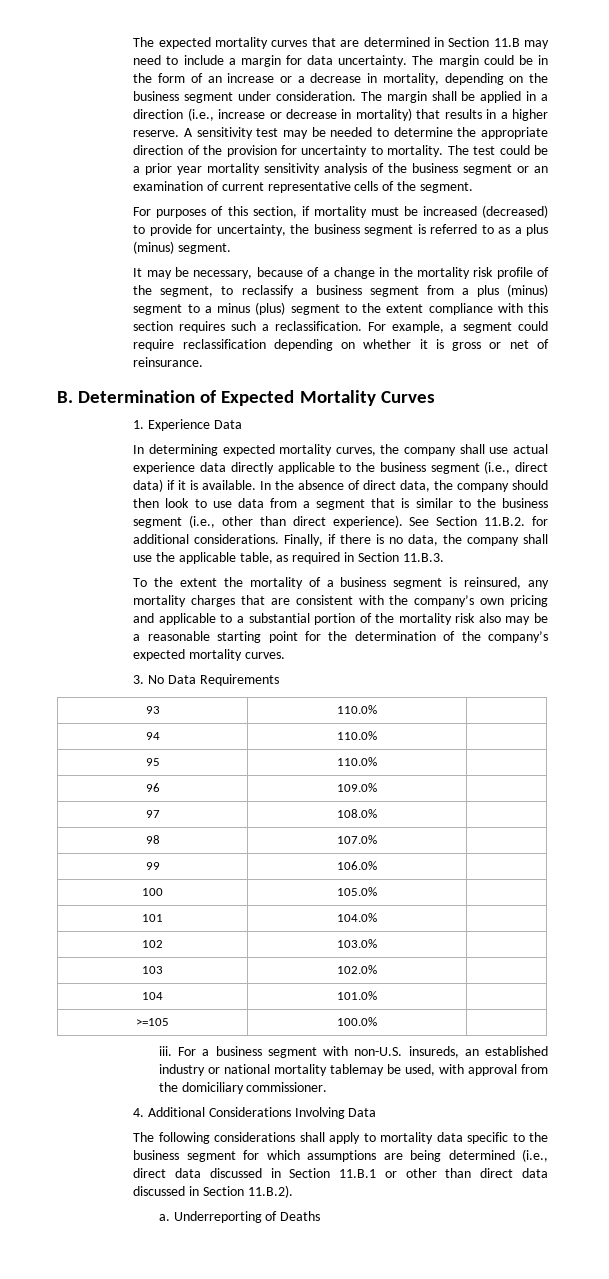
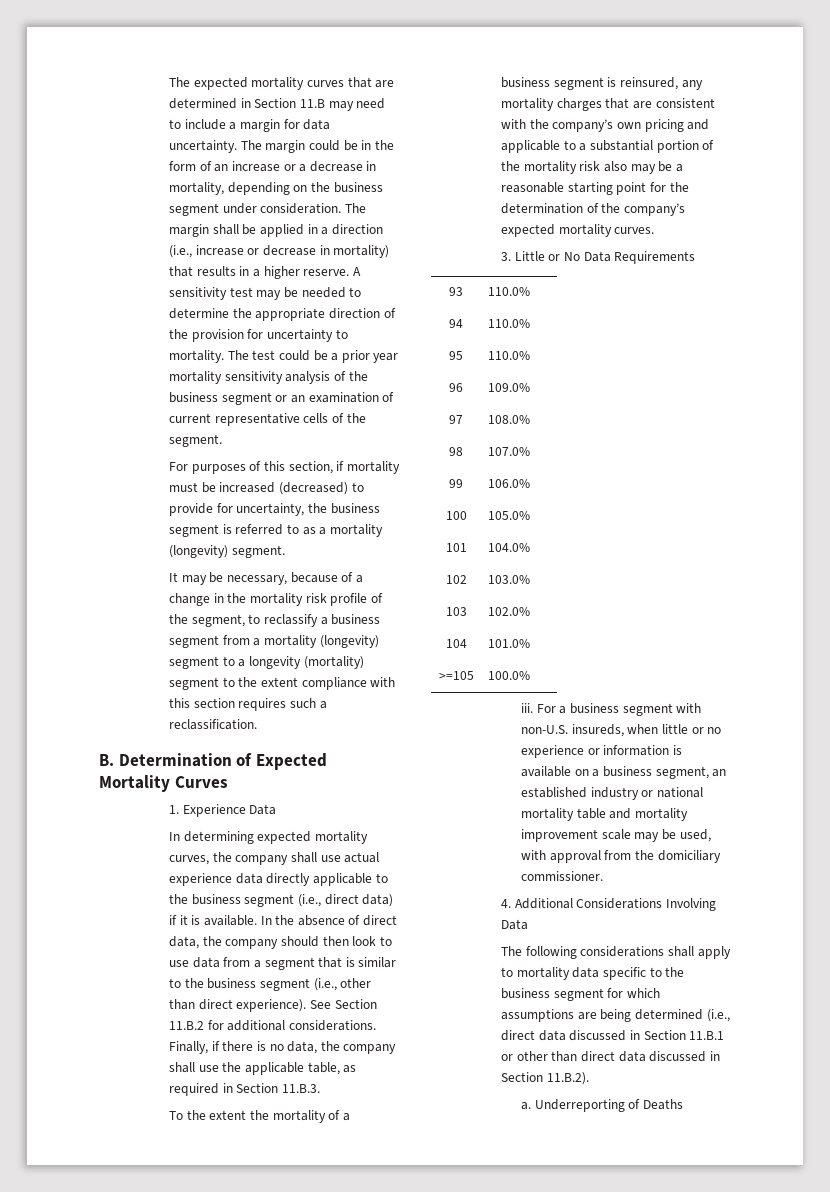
- For purposes of this section, if mortality must be increased (decreased) to provide for uncertainty, the business segment is referred to as a plus (minus) segment.
+ For purposes of this section, if mortality must be increased (decreased) to provide for uncertainty, the business segment is referred to as a mortality (longevity) segment.
- It may be necessary, because of a change in the mortality risk profile of the segment, to reclassify a business segment from a plus (minus) segment to a minus (plus) segment to the extent compliance with this section requires such a reclassification. For example, a segment could require reclassification depending on whether it is gross or net of reinsurance.
+ It may be necessary, because of a change in the mortality risk profile of the segment, to reclassify a business segment from a mortality (longevity) segment to a longevity (mortality) segment to the extent compliance with this section requires such a reclassification.
- See Section 11.B.2. for additional considerations.
+ See Section 11.B.2 for additional considerations.
- 3. No Data Requirements
+ 3. Little or No Data Requirements
- For a business segment with non-U.S. insureds, an established industry or national mortality tablemay be used, with approval from the domiciliary commissioner.
+ For a business segment with non-U.S. insureds, when little or no experience or information is available on a business segment, an established industry or national mortality table and mortality improvement scale may be used, with approval from the domiciliary commissioner.

